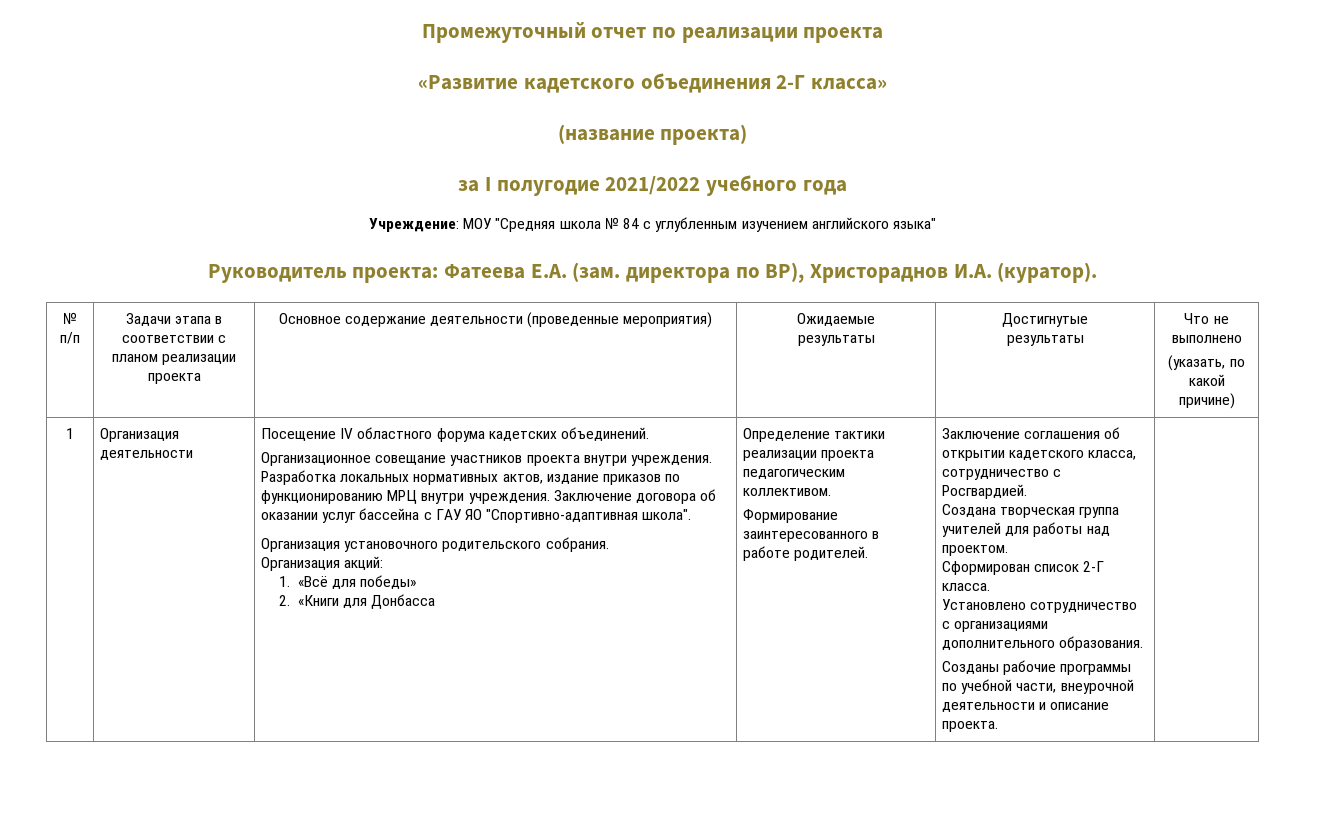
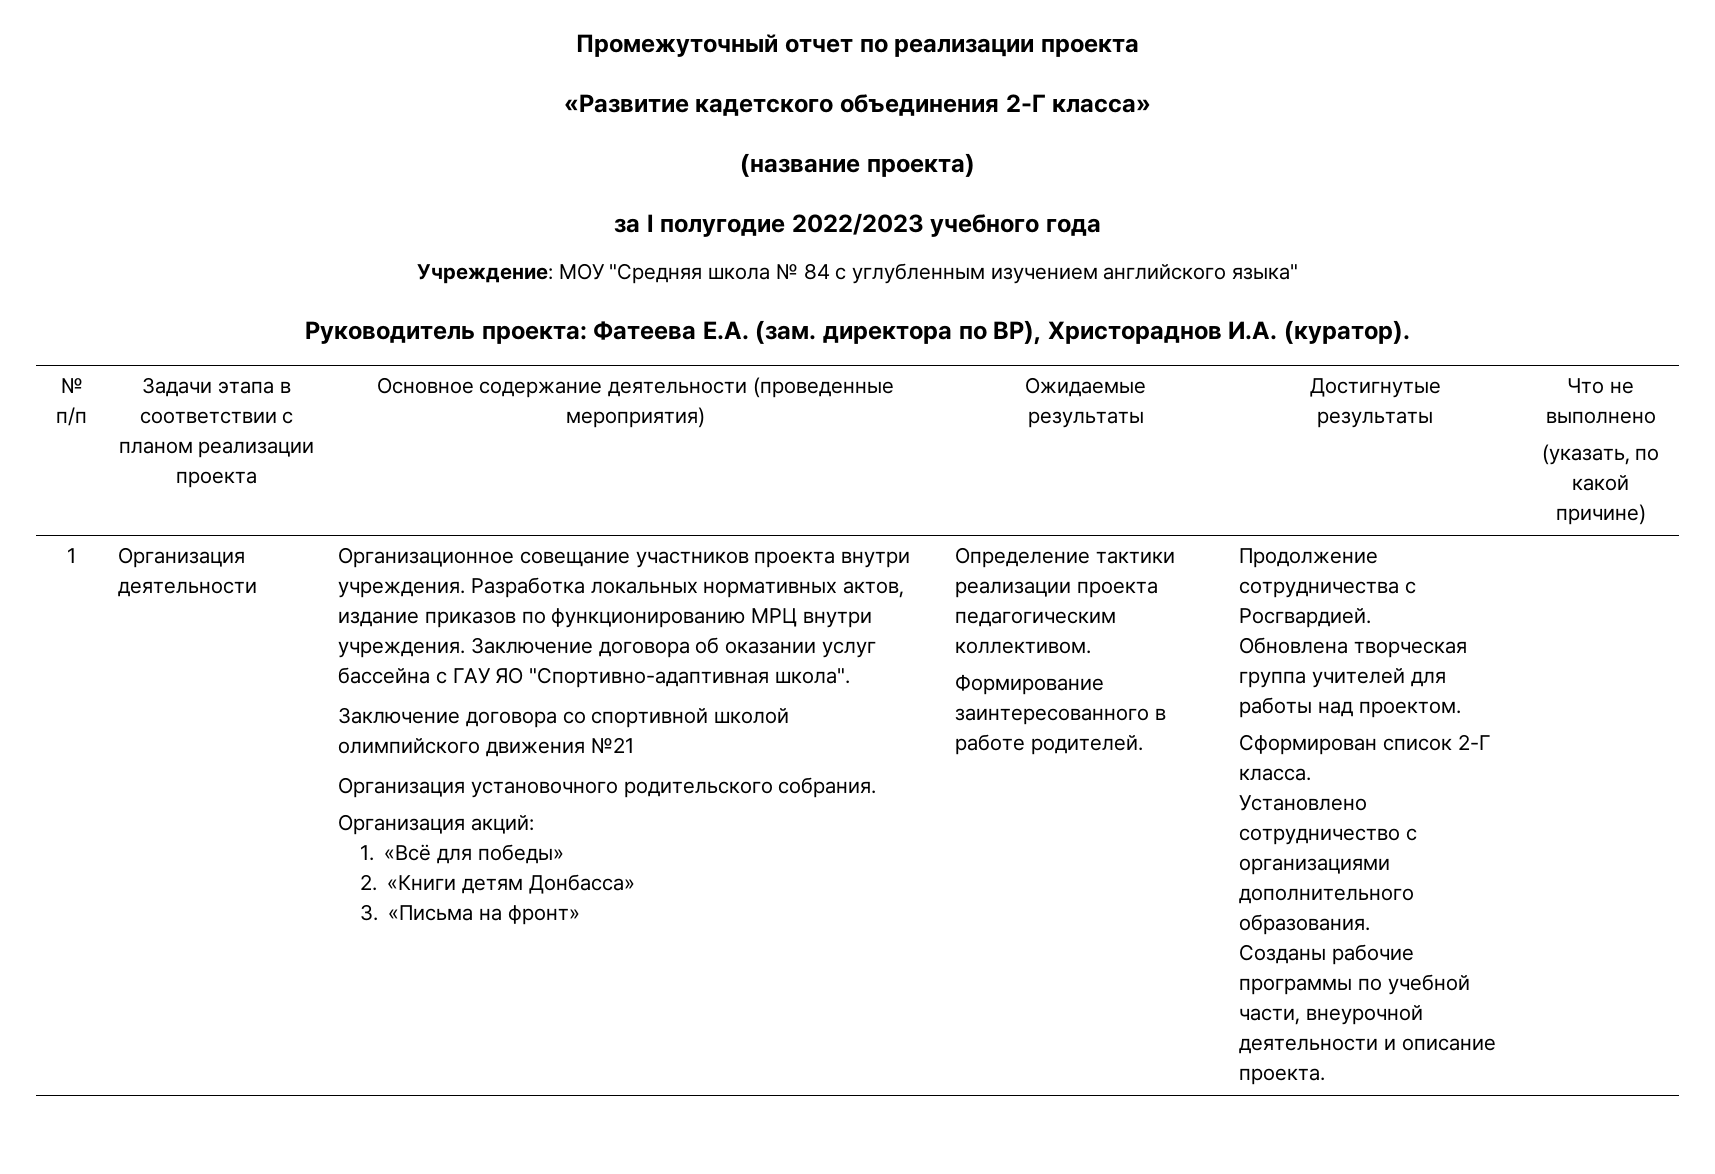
- за I полугодие 2021/2022 учебного года
+ за I полугодие 2022/2023 учебного года
- Посещение IV областного форума кадетских объединений.
+ Заключение договора со спортивной школой олимпийского движения №21
- 2. «Книги для Донбасса
+ 2. «Книги детям Донбасса»
+ 3. «Письма на фронт»
- Заключение соглашения об открытии кадетского класса, сотрудничество с Росгвардией.
+ Продолжение сотрудничества с Росгвардией.
- Создана творческая группа учителей для работы над проектом.
+ Обновлена творческая группа учителей для работы над проектом.

